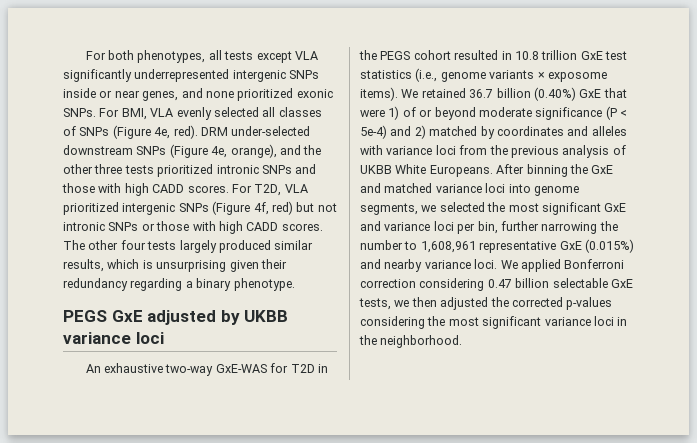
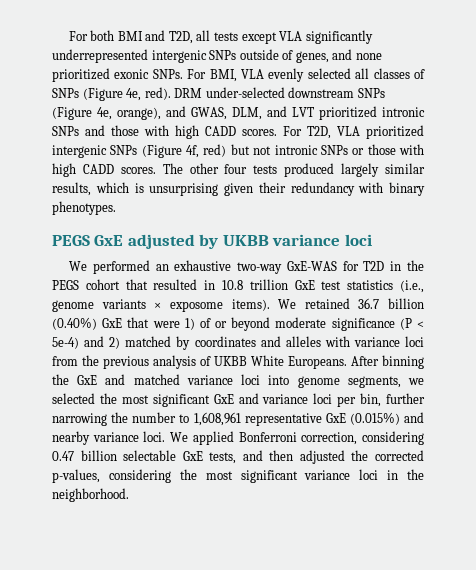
- For both phenotypes, all tests except VLA significantly underrepresented intergenic SNPs inside or near genes, and none prioritized exonic SNPs.
+ For both BMI and T2D, all tests except VLA significantly underrepresented intergenic SNPs outside of genes, and none prioritized exonic SNPs.
- DRM under-selected downstream SNPs (Figure 4e, orange), and the other three tests prioritized intronic SNPs and those with high CADD scores.
+ DRM under-selected downstream SNPs (Figure 4e, orange), and GWAS, DLM, and LVT prioritized intronic SNPs and those with high CADD scores.
- The other four tests largely produced similar results, which is unsurprising given their redundancy regarding a binary phenotype.
+ The other four tests produced largely similar results, which is unsurprising given their redundancy with binary phenotypes.
- An exhaustive two-way GxE-WAS for T2D in the PEGS cohort resulted in 10.8 trillion GxE test statistics (i.e., genome variants × exposome items).
+ We performed an exhaustive two-way GxE-WAS for T2D in the PEGS cohort that resulted in 10.8 trillion GxE test statistics (i.e., genome variants × exposome items).
- We applied Bonferroni correction considering 0.47 billion selectable GxE tests, we then adjusted the corrected p-values considering the most significant variance loci in the neighborhood.
+ We applied Bonferroni correction, considering 0.47 billion selectable GxE tests, and then adjusted the corrected p-values, considering the most significant variance loci in the neighborhood.

